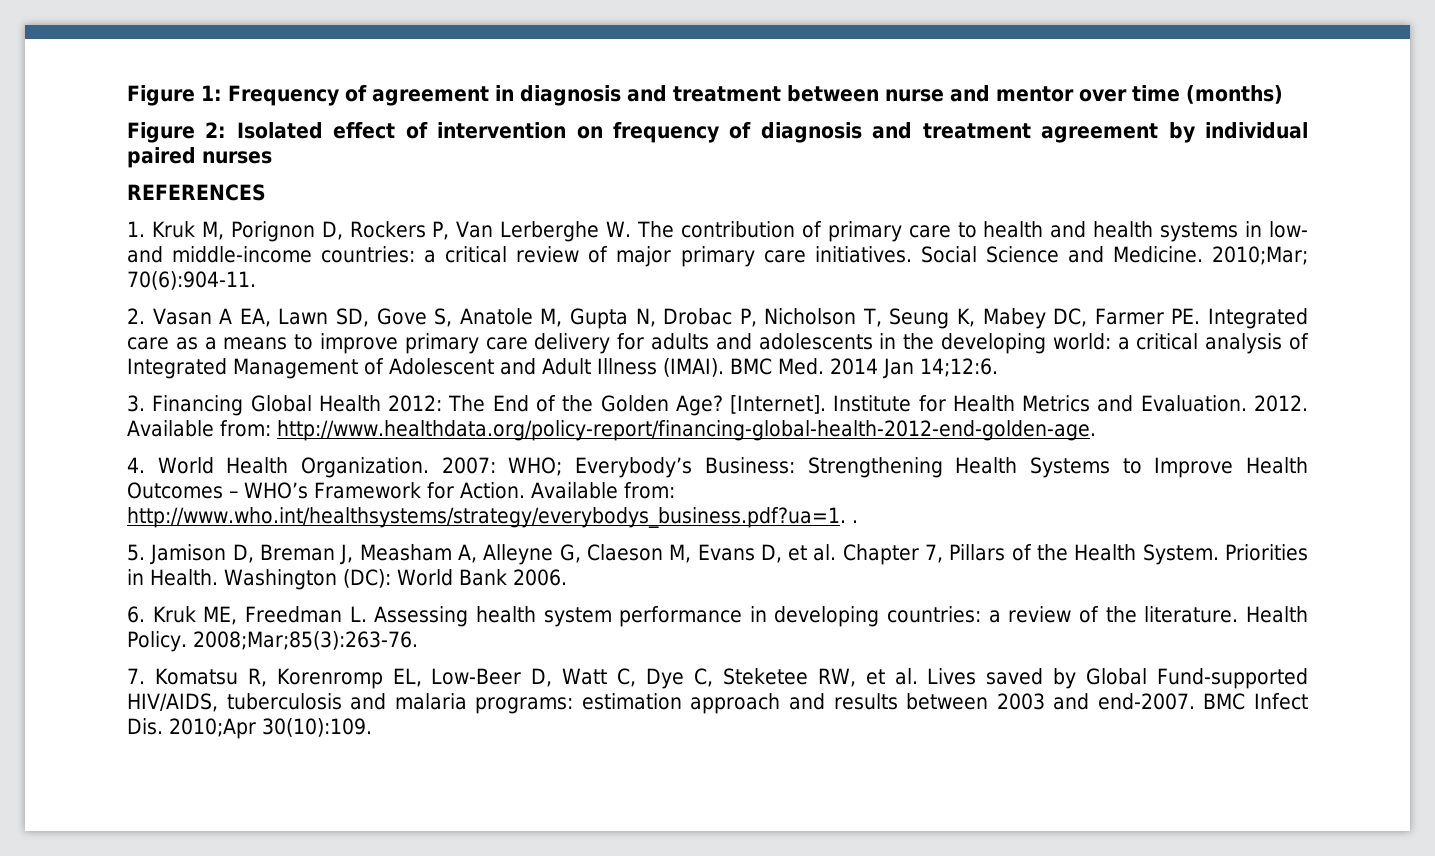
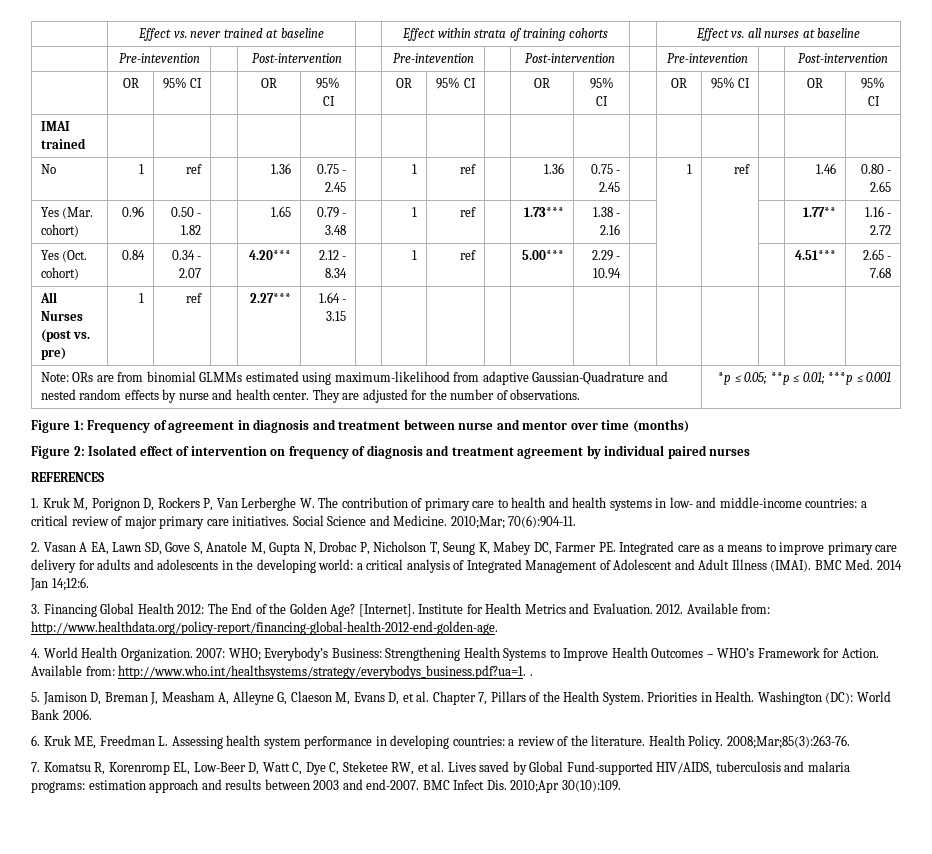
+ | Effect vs. never trained at baseline | | Effect within strata of training cohorts | | Effect vs. all nurses at baseline
+ | Pre-intevention | | Post-intervention | | Pre-intevention | | Post-intervention | | Pre-intevention | | Post-intervention
+ | OR | 95% CI | | OR | 95% CI | | OR | 95% CI | | OR | 95% CI | | OR | 95% CI | | OR | 95% CI
+ IMAI trained | | | | | | | | | | | | | | | | |
+ No | 1 | ref | | 1.36 | 0.75 - 2.45 | | 1 | ref | | 1.36 | 0.75 - 2.45 | | 1 | ref | | 1.46 | 0.80 - 2.65
+ Yes (Mar. cohort) | 0.96 | 0.50 - 1.82 | | 1.65 | 0.79 - 3.48 | | 1 | ref | | 1.73*** | 1.38 - 2.16 | | | | | 1.77** | 1.16 - 2.72
+ Yes (Oct. cohort) | 0.84 | 0.34 - 2.07 | | 4.20*** | 2.12 - 8.34 | | 1 | ref | | 5.00*** | 2.29 - 10.94 | | | | | 4.51*** | 2.65 - 7.68
+ All Nurses (post vs. pre) | 1 | ref | | 2.27*** | 1.64 - 3.15 | | | | | | | | | | | |
+ Note: ORs are from binomial GLMMs estimated using maximum-likelihood from adaptive Gaussian-Quadrature and nested random effects by nurse and health center. They are adjusted for the number of observations. | *p ≤ 0.05; **p ≤ 0.01; ***p ≤ 0.001

